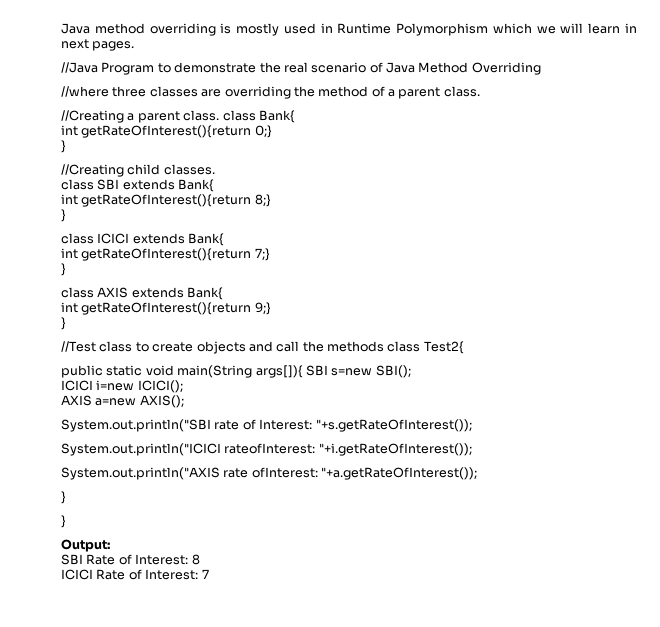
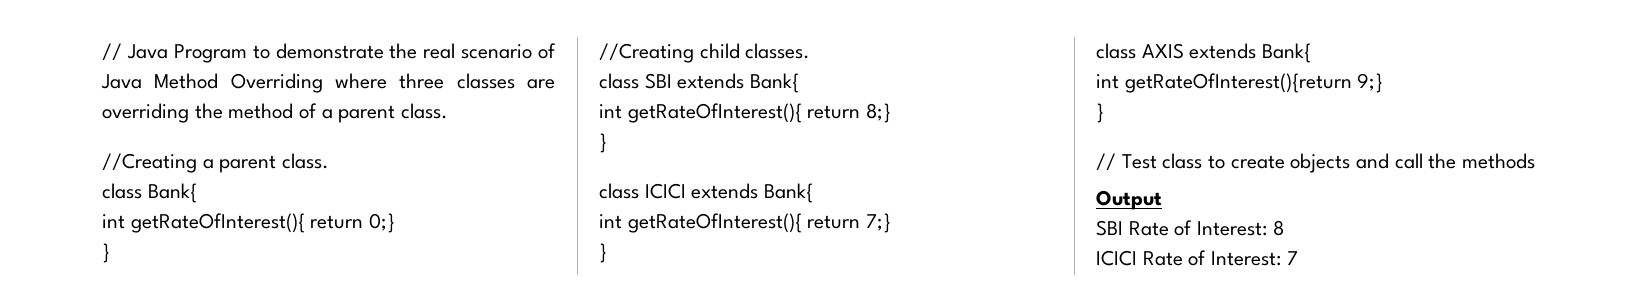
- Java method overriding is mostly used in Runtime Polymorphism which we will learn in next pages.
- //Java Program to demonstrate the real scenario of Java Method Overriding
- //where three classes are overriding the method of a parent class.
+ // Java Program to demonstrate the real scenario of Java Method Overriding where three classes are overriding the method of a parent class.
- //Creating a parent class. class Bank{
+ //Creating a parent class.
+ class Bank{
- int getRateOfInterest(){return 0;}
+ int getRateOfInterest(){ return 0;}
- int getRateOfInterest(){return 8;}
+ int getRateOfInterest(){ return 8;}
- int getRateOfInterest(){return 7;}
+ int getRateOfInterest(){ return 7;}
- //Test class to create objects and call the methods class Test2{
- public static void main(String args[]){ SBI s=new SBI();
- ICICI i=new ICICI();
- AXIS a=new AXIS();
- System.out.println("SBI rate of Interest: "+s.getRateOfInterest());
- System.out.println("ICICI rateofInterest: "+i.getRateOfInterest());
- System.out.println("AXIS rate ofInterest: "+a.getRateOfInterest());
- }
- }
- Output:
+ // Test class to create objects and call the methods
+ Output

